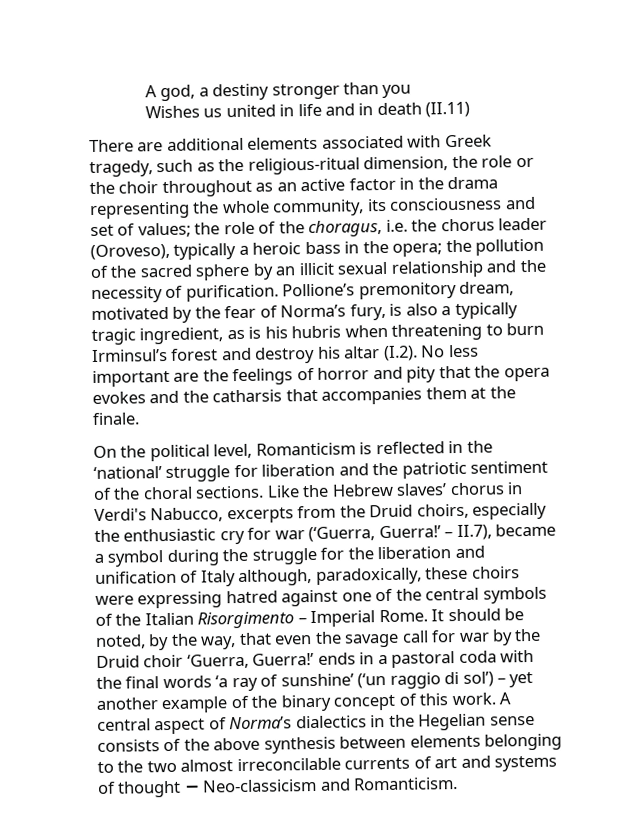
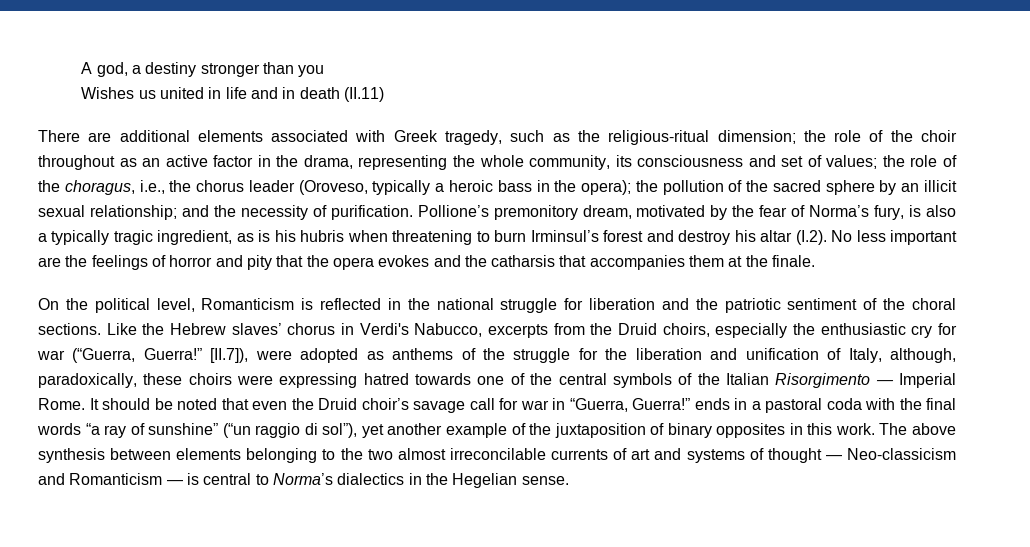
- There are additional elements associated with Greek tragedy, such as the religious-ritual dimension, the role or the choir throughout as an active factor in the drama representing the whole community, its consciousness and set of values; the role of the choragus, i.e. the chorus leader (Oroveso), typically a heroic bass in the opera; the pollution of the sacred sphere by an illicit sexual relationship and the necessity of purification.
+ There are additional elements associated with Greek tragedy, such as the religious-ritual dimension; the role of the choir throughout as an active factor in the drama, representing the whole community, its consciousness and set of values; the role of the choragus, i.e., the chorus leader (Oroveso, typically a heroic bass in the opera); the pollution of the sacred sphere by an illicit sexual relationship; and the necessity of purification.
- On the political level, Romanticism is reflected in the ‘national’ struggle for liberation and the patriotic sentiment of the choral sections.
+ On the political level, Romanticism is reflected in the national struggle for liberation and the patriotic sentiment of the choral sections.
- Like the Hebrew slaves’ chorus in Verdi's Nabucco, excerpts from the Druid choirs, especially the enthusiastic cry for war (‘Guerra, Guerra!’ – II.7), became a symbol during the struggle for the liberation and unification of Italy although, paradoxically, these choirs were expressing hatred against one of the central symbols of the Italian Risorgimento – Imperial Rome.
+ Like the Hebrew slaves’ chorus in Verdi's Nabucco, excerpts from the Druid choirs, especially the enthusiastic cry for war (“Guerra, Guerra!” [II.7]), were adopted as anthems of the struggle for the liberation and unification of Italy, although, paradoxically, these choirs were expressing hatred towards one of the central symbols of the Italian Risorgimento — Imperial Rome.
- It should be noted, by the way, that even the savage call for war by the Druid choir ‘Guerra, Guerra!’ ends in a pastoral coda with the final words ‘a ray of sunshine’ (‘un raggio di sol’) – yet another example of the binary concept of this work. A central aspect of Norma’s dialectics in the Hegelian sense consists of the above synthesis between elements belonging to the two almost irreconcilable currents of art and systems of thought − Neo-classicism and Romanticism.
+ It should be noted that even the Druid choir’s savage call for war in “Guerra, Guerra!” ends in a pastoral coda with the final words “a ray of sunshine” (“un raggio di sol”), yet another example of the juxtaposition of binary opposites in this work. The above synthesis between elements belonging to the two almost irreconcilable currents of art and systems of thought — Neo-classicism and Romanticism — is central to Norma’s dialectics in the Hegelian sense.

